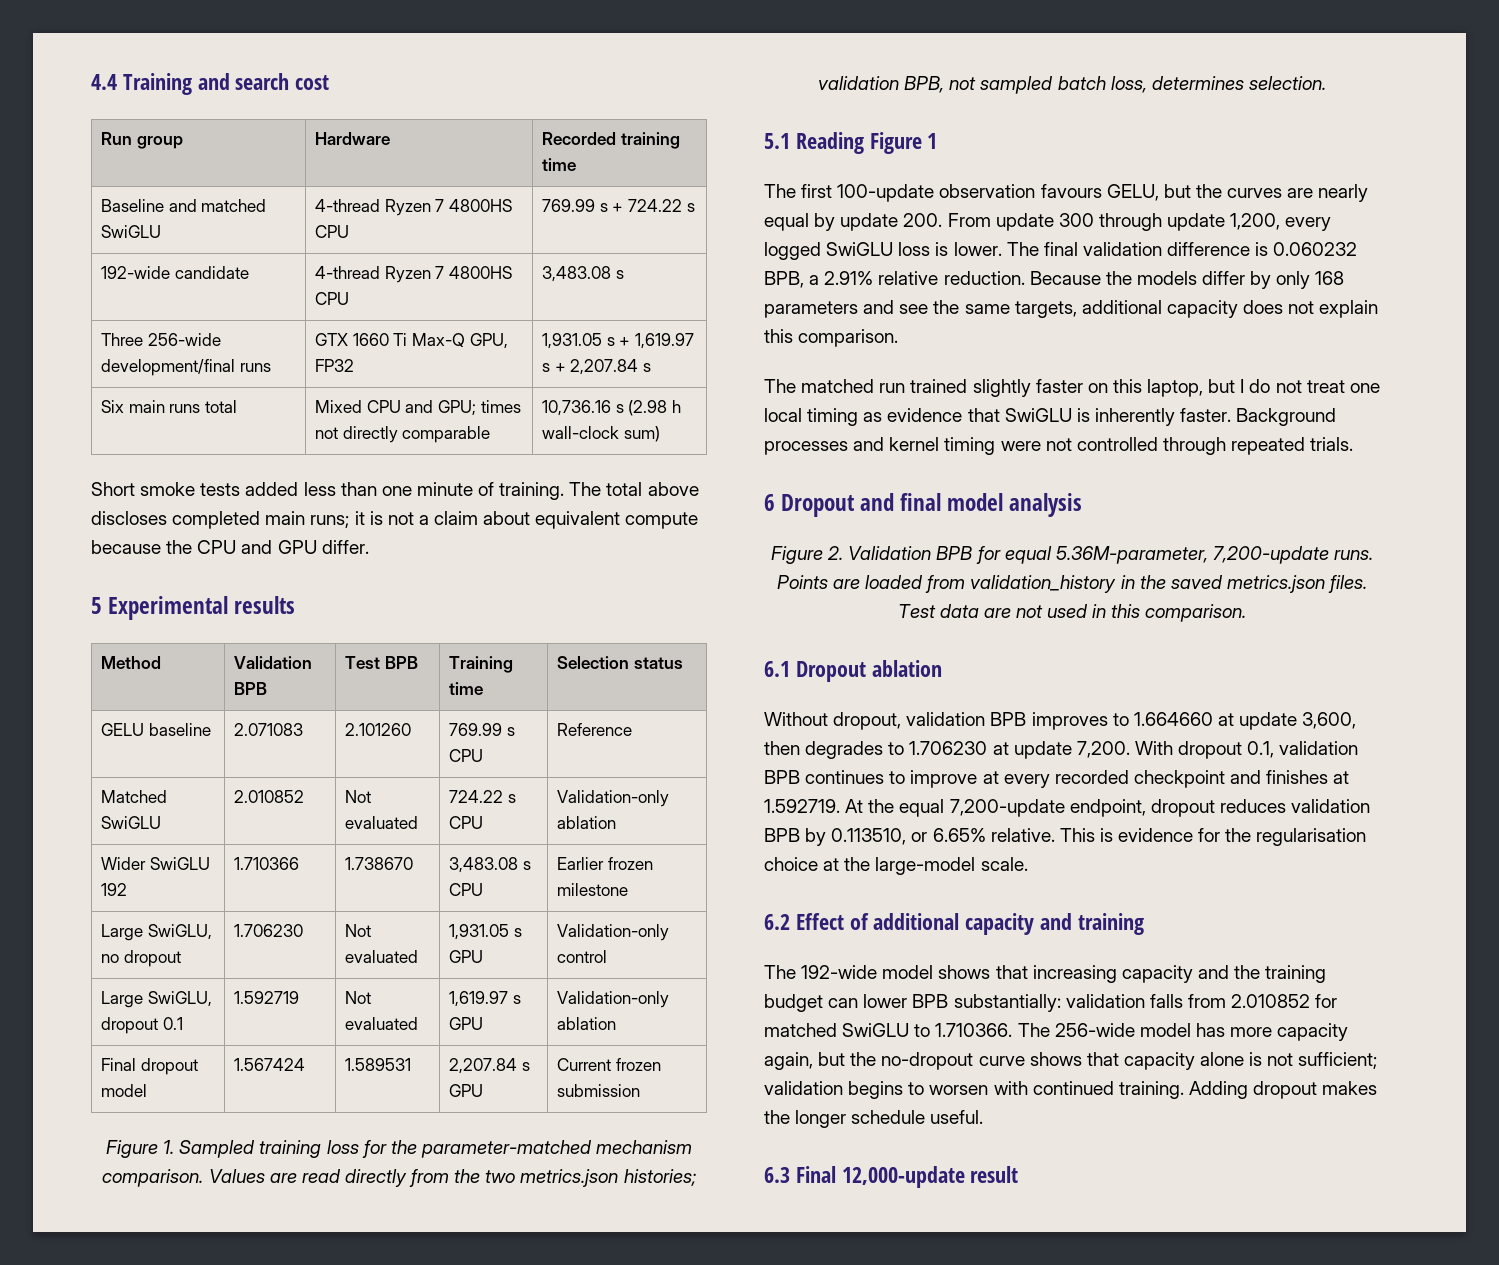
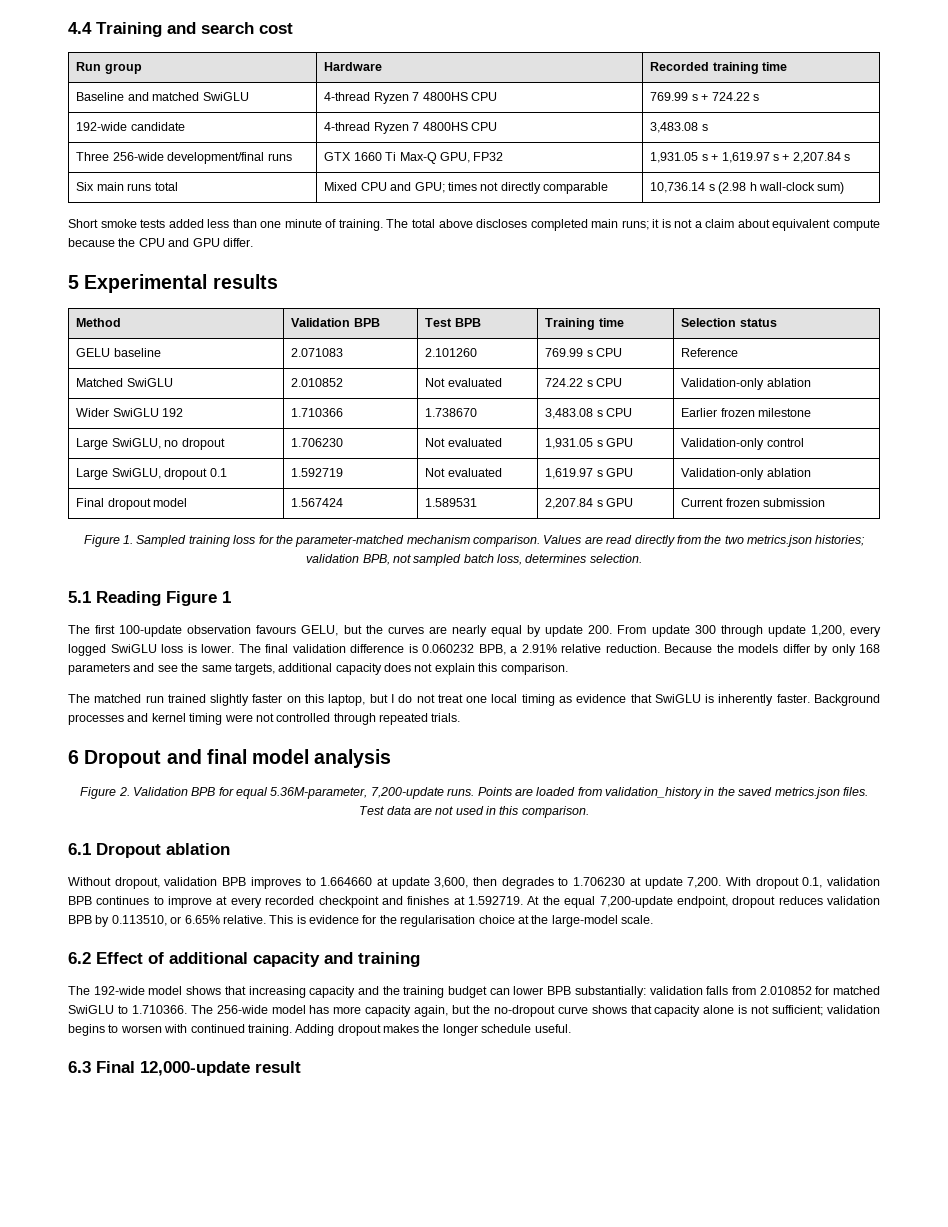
- Six main runs total | Mixed CPU and GPU; times not directly comparable | 10,736.16 s (2.98 h wall-clock sum)
+ Six main runs total | Mixed CPU and GPU; times not directly comparable | 10,736.14 s (2.98 h wall-clock sum)

